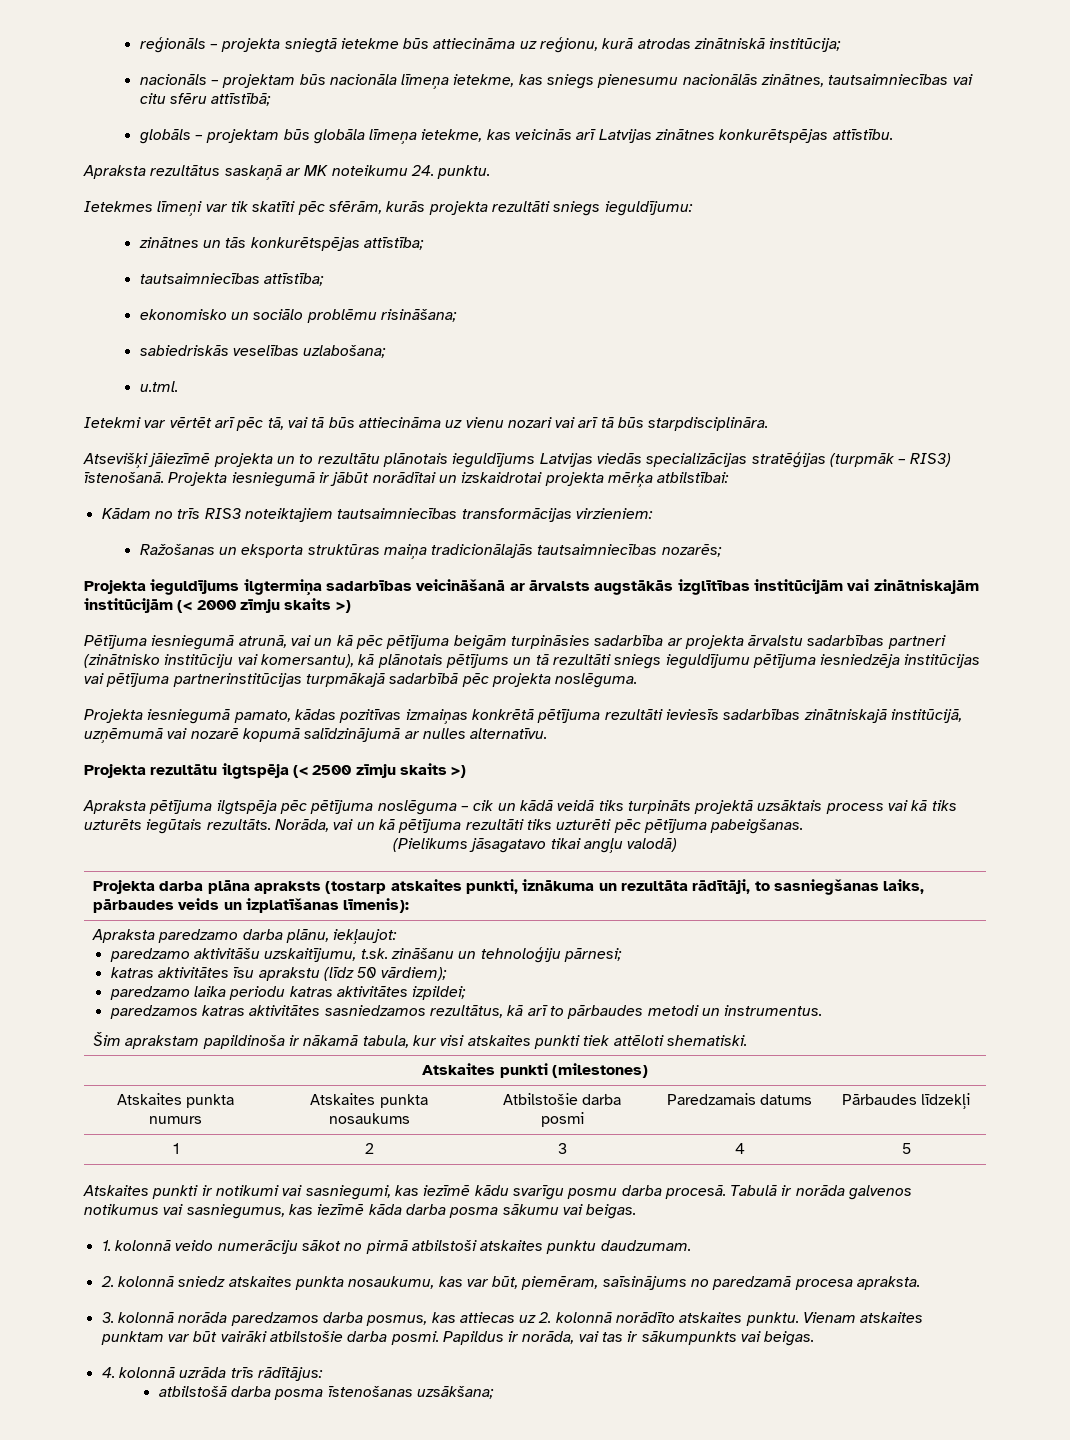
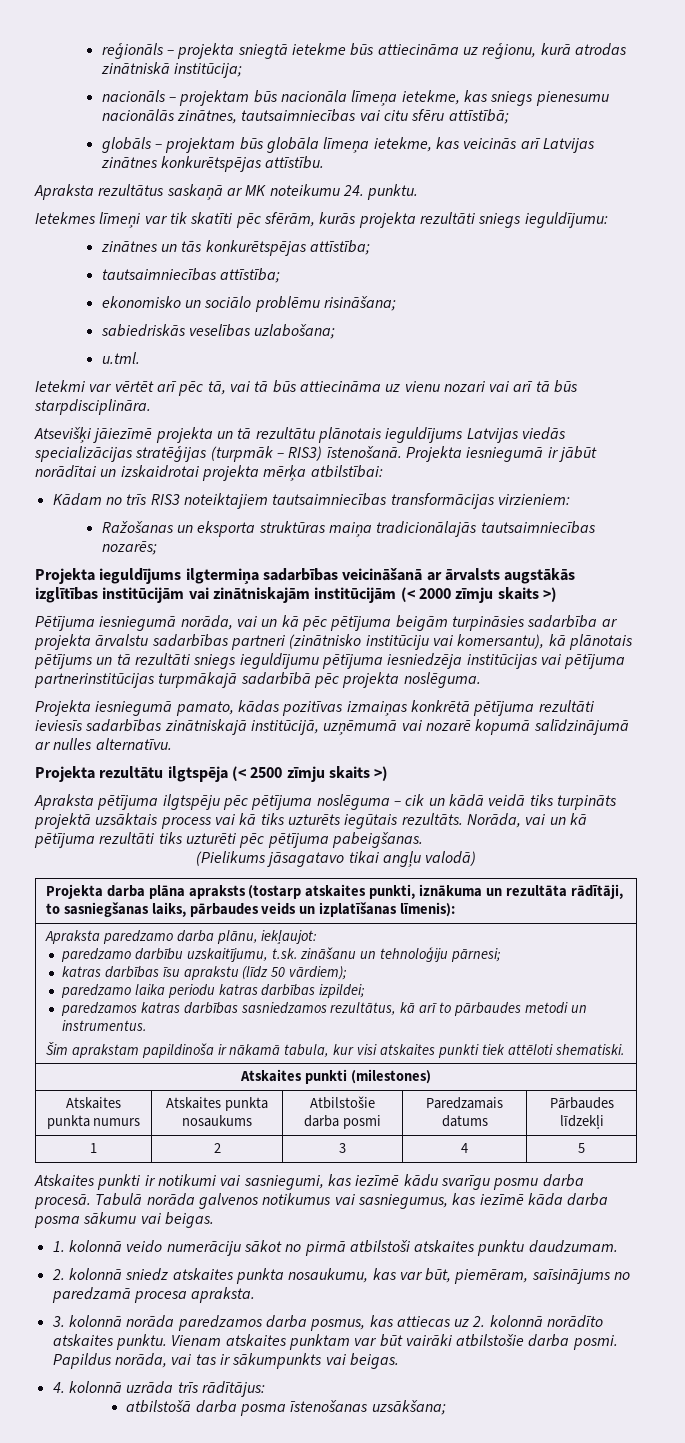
- Atsevišķi jāiezīmē projekta un to rezultātu plānotais ieguldījums Latvijas viedās specializācijas stratēģijas (turpmāk – RIS3) īstenošanā.
+ Atsevišķi jāiezīmē projekta un tā rezultātu plānotais ieguldījums Latvijas viedās specializācijas stratēģijas (turpmāk – RIS3) īstenošanā.
- Pētījuma iesniegumā atrunā, vai un kā pēc pētījuma beigām turpināsies sadarbība ar projekta ārvalstu sadarbības partneri (zinātnisko institūciju vai komersantu), kā plānotais pētījums un tā rezultāti sniegs ieguldījumu pētījuma iesniedzēja institūcijas vai pētījuma partnerinstitūcijas turpmākajā sadarbībā pēc projekta noslēguma.
+ Pētījuma iesniegumā norāda, vai un kā pēc pētījuma beigām turpināsies sadarbība ar projekta ārvalstu sadarbības partneri (zinātnisko institūciju vai komersantu), kā plānotais pētījums un tā rezultāti sniegs ieguldījumu pētījuma iesniedzēja institūcijas vai pētījuma partnerinstitūcijas turpmākajā sadarbībā pēc projekta noslēguma.
- Apraksta pētījuma ilgtspēja pēc pētījuma noslēguma – cik un kādā veidā tiks turpināts projektā uzsāktais process vai kā tiks uzturēts iegūtais rezultāts.
+ Apraksta pētījuma ilgtspēju pēc pētījuma noslēguma – cik un kādā veidā tiks turpināts projektā uzsāktais process vai kā tiks uzturēts iegūtais rezultāts.
- paredzamo aktivitāšu uzskaitījumu, t.sk. zināšanu un tehnoloģiju pārnesi;
+ paredzamo darbību uzskaitījumu, t.sk. zināšanu un tehnoloģiju pārnesi;
- katras aktivitātes īsu aprakstu (līdz 50 vārdiem);
+ katras darbības īsu aprakstu (līdz 50 vārdiem);
- paredzamo laika periodu katras aktivitātes izpildei;
+ paredzamo laika periodu katras darbības izpildei;
- paredzamos katras aktivitātes sasniedzamos rezultātus, kā arī to pārbaudes metodi un instrumentus.
+ paredzamos katras darbības sasniedzamos rezultātus, kā arī to pārbaudes metodi un instrumentus.
- Tabulā ir norāda galvenos notikumus vai sasniegumus, kas iezīmē kāda darba posma sākumu vai beigas.
+ Tabulā norāda galvenos notikumus vai sasniegumus, kas iezīmē kāda darba posma sākumu vai beigas.
- Papildus ir norāda, vai tas ir sākumpunkts vai beigas.
+ Papildus norāda, vai tas ir sākumpunkts vai beigas.

